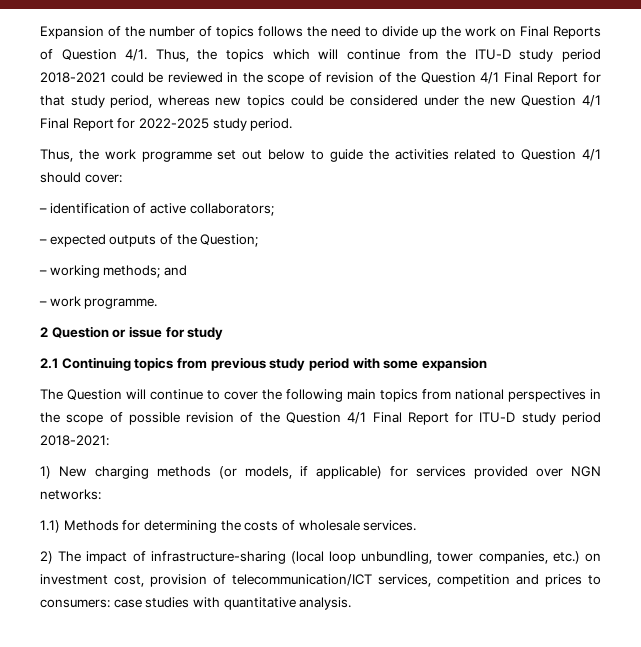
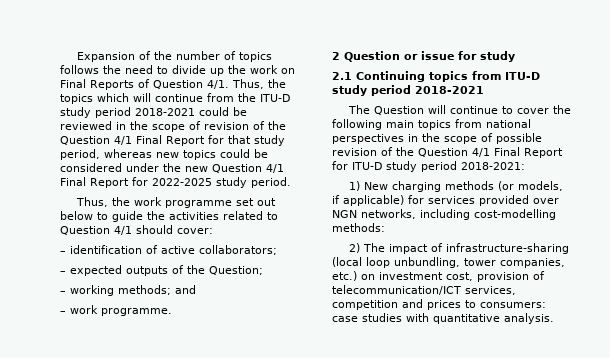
- 2.1 Continuing topics from previous study period with some expansion
+ 2.1 Continuing topics from ITU-D study period 2018-2021
- 1) New charging methods (or models, if applicable) for services provided over NGN networks:
- 1.1) Methods for determining the costs of wholesale services.
+ 1) New charging methods (or models, if applicable) for services provided over NGN networks, including cost-modelling methods:

